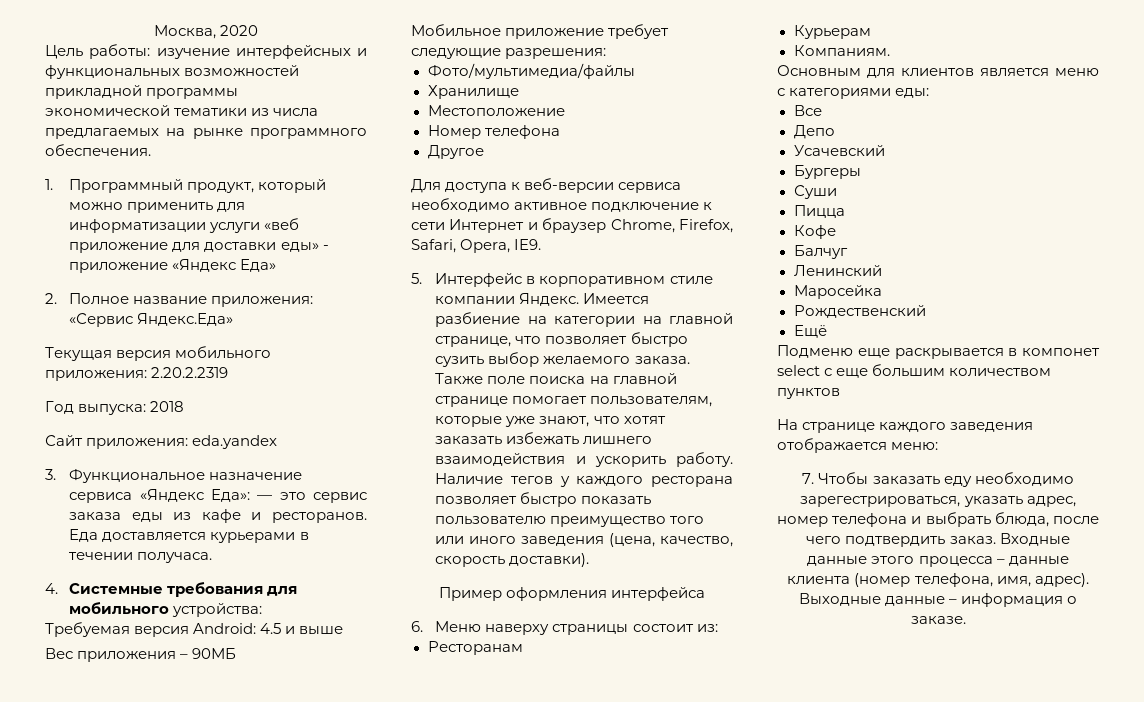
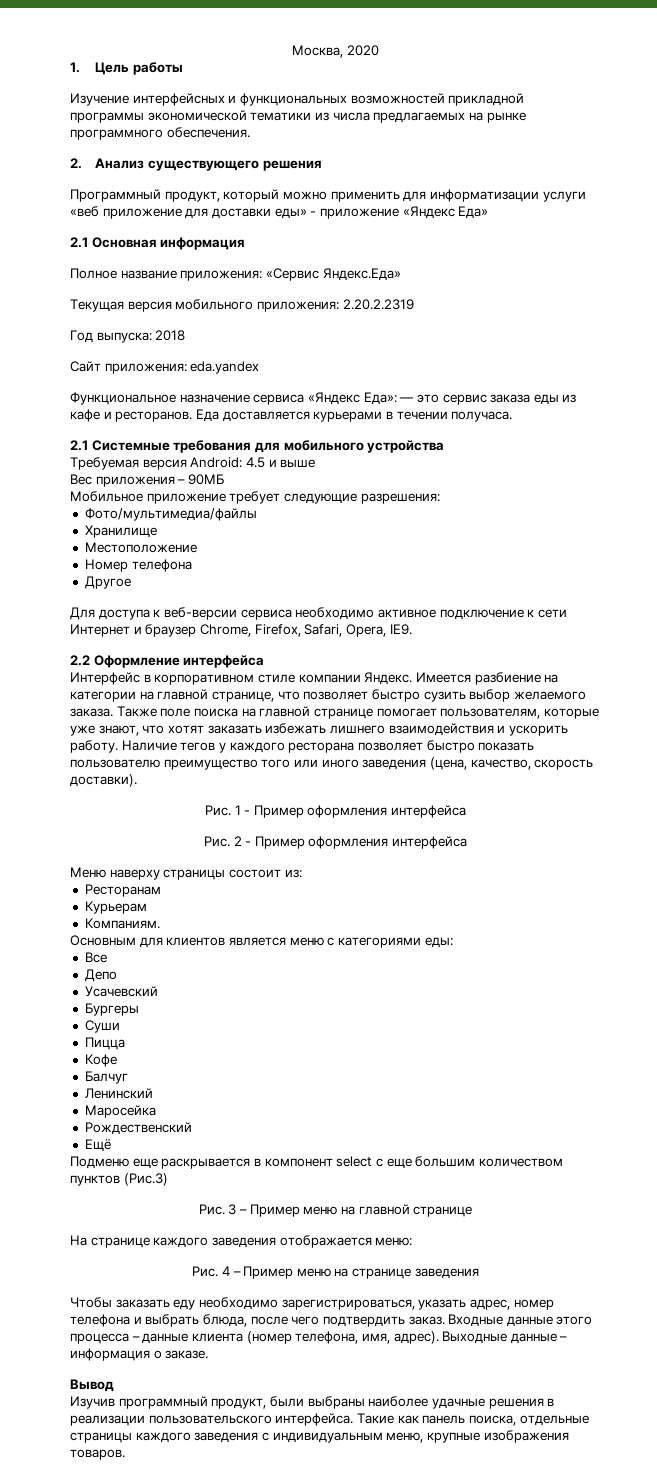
- Цель работы: изучение интерфейсных и функциональных возможностей прикладной программы экономической тематики из числа предлагаемых на рынке программного обеспечения.
+ 1. Цель работы
+ Изучение интерфейсных и функциональных возможностей прикладной программы экономической тематики из числа предлагаемых на рынке программного обеспечения.
- 1. Программный продукт, который можно применить для информатизации услуги «веб приложение для доставки еды» - приложение «Яндекс Еда»
+ 2. Анализ существующего решения
+ Программный продукт, который можно применить для информатизации услуги «веб приложение для доставки еды» - приложение «Яндекс Еда»
- 2. Полное название приложения: «Сервис Яндекс.Еда»
+ 2.1 Основная информация
+ Полное название приложения: «Сервис Яндекс.Еда»
- 3. Функциональное назначение сервиса «Яндекс Еда»: — это сервис заказа еды из кафе и ресторанов.
+ Функциональное назначение сервиса «Яндекс Еда»: — это сервис заказа еды из кафе и ресторанов.
- 4. Системные требования для мобильного устройства:
+ 2.1 Системные требования для мобильного устройства
- 5. Интерфейс в корпоративном стиле компании Яндекс.
+ 2.2 Оформление интерфейса
+ Интерфейс в корпоративном стиле компании Яндекс.
- Пример оформления интерфейса
- 6. Меню наверху страницы состоит из:
+ Рис. 1 - Пример оформления интерфейса
+ Рис. 2 - Пример оформления интерфейса
+ Меню наверху страницы состоит из:
- Подменю еще раскрывается в компонет select с еще большим количеством пунктов
+ Подменю еще раскрывается в компонент select с еще большим количеством пунктов (Рис.3)
+ Рис. 3 – Пример меню на главной странице
- 7. Чтобы заказать еду необходимо зарегестрироваться, указать адрес, номер телефона и выбрать блюда, после чего подтвердить заказ.
+ Рис. 4 – Пример меню на странице заведения
+ Чтобы заказать еду необходимо зарегистрироваться, указать адрес, номер телефона и выбрать блюда, после чего подтвердить заказ.
+ Вывод
+ Изучив программный продукт, были выбраны наиболее удачные решения в реализации пользовательского интерфейса. Такие как панель поиска, отдельные страницы каждого заведения с индивидуальным меню, крупные изображения товаров.

